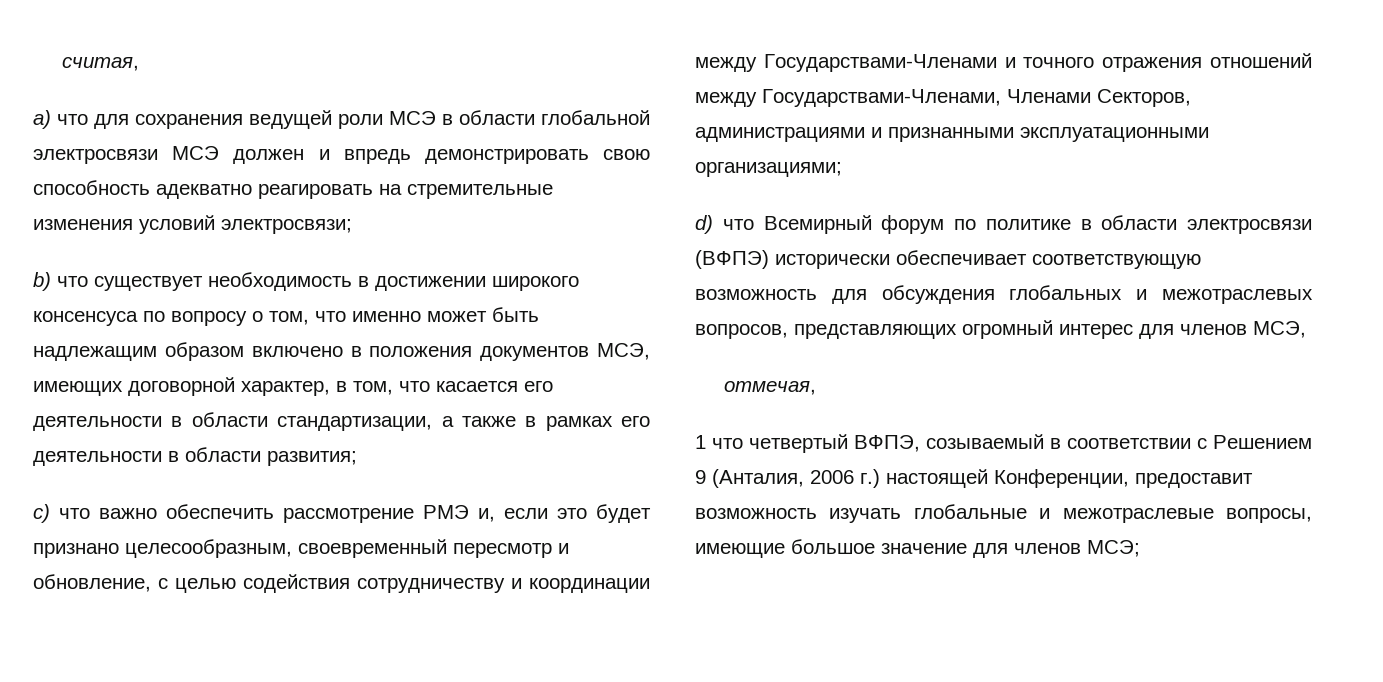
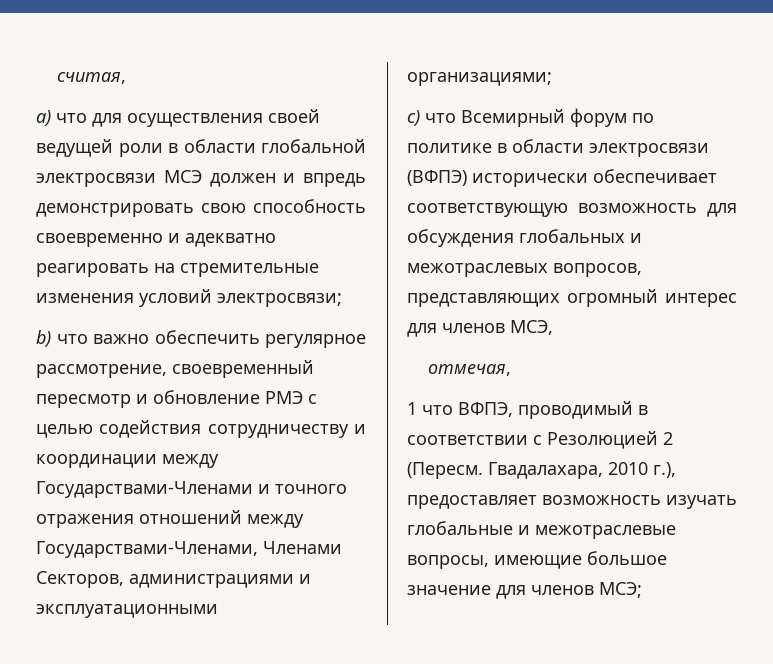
- a) что для сохранения ведущей роли МСЭ в области глобальной электросвязи МСЭ должен и впредь демонстрировать свою способность адекватно реагировать на стремительные изменения условий электросвязи;
+ a) что для осуществления своей ведущей роли в области глобальной электросвязи МСЭ должен и впредь демонстрировать свою способность своевременно и адекватно реагировать на стремительные изменения условий электросвязи;
- b) что существует необходимость в достижении широкого консенсуса по вопросу о том, что именно может быть надлежащим образом включено в положения документов МСЭ, имеющих договорной характер, в том, что касается его деятельности в области стандартизации, а также в рамках его деятельности в области развития;
- c) что важно обеспечить рассмотрение РМЭ и, если это будет признано целесообразным, своевременный пересмотр и обновление, с целью содействия сотрудничеству и координации между Государствами-Членами и точного отражения отношений между Государствами-Членами, Членами Секторов, администрациями и признанными эксплуатационными организациями;
+ b) что важно обеспечить регулярное рассмотрение, своевременный пересмотр и обновление РМЭ с целью содействия сотрудничеству и координации между Государствами-Членами и точного отражения отношений между Государствами-Членами, Членами Секторов, администрациями и эксплуатационными организациями;
- d) что Всемирный форум по политике в области электросвязи (ВФПЭ) исторически обеспечивает соответствующую возможность для обсуждения глобальных и межотраслевых вопросов, представляющих огромный интерес для членов МСЭ,
+ c) что Всемирный форум по политике в области электросвязи (ВФПЭ) исторически обеспечивает соответствующую возможность для обсуждения глобальных и межотраслевых вопросов, представляющих огромный интерес для членов МСЭ,
- 1 что четвертый ВФПЭ, созываемый в соответствии с Решением 9 (Анталия, 2006 г.) настоящей Конференции, предоставит возможность изучать глобальные и межотраслевые вопросы, имеющие большое значение для членов МСЭ;
+ 1 что ВФПЭ, проводимый в соответствии с Резолюцией 2 (Пересм. Гвадалахара, 2010 г.), предоставляет возможность изучать глобальные и межотраслевые вопросы, имеющие большое значение для членов МСЭ;

